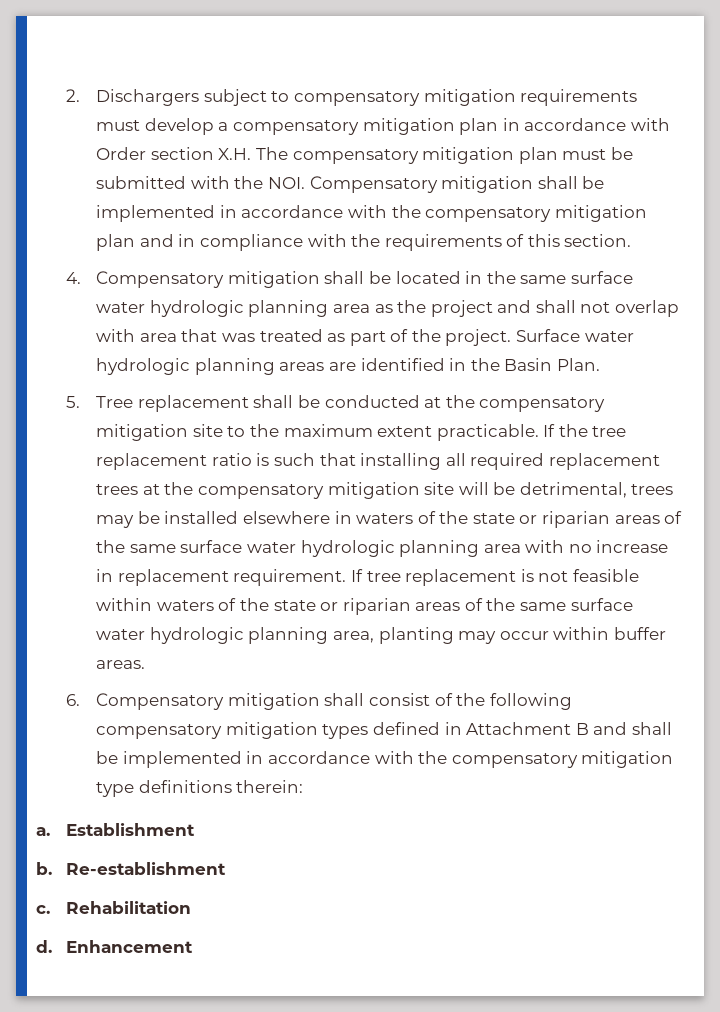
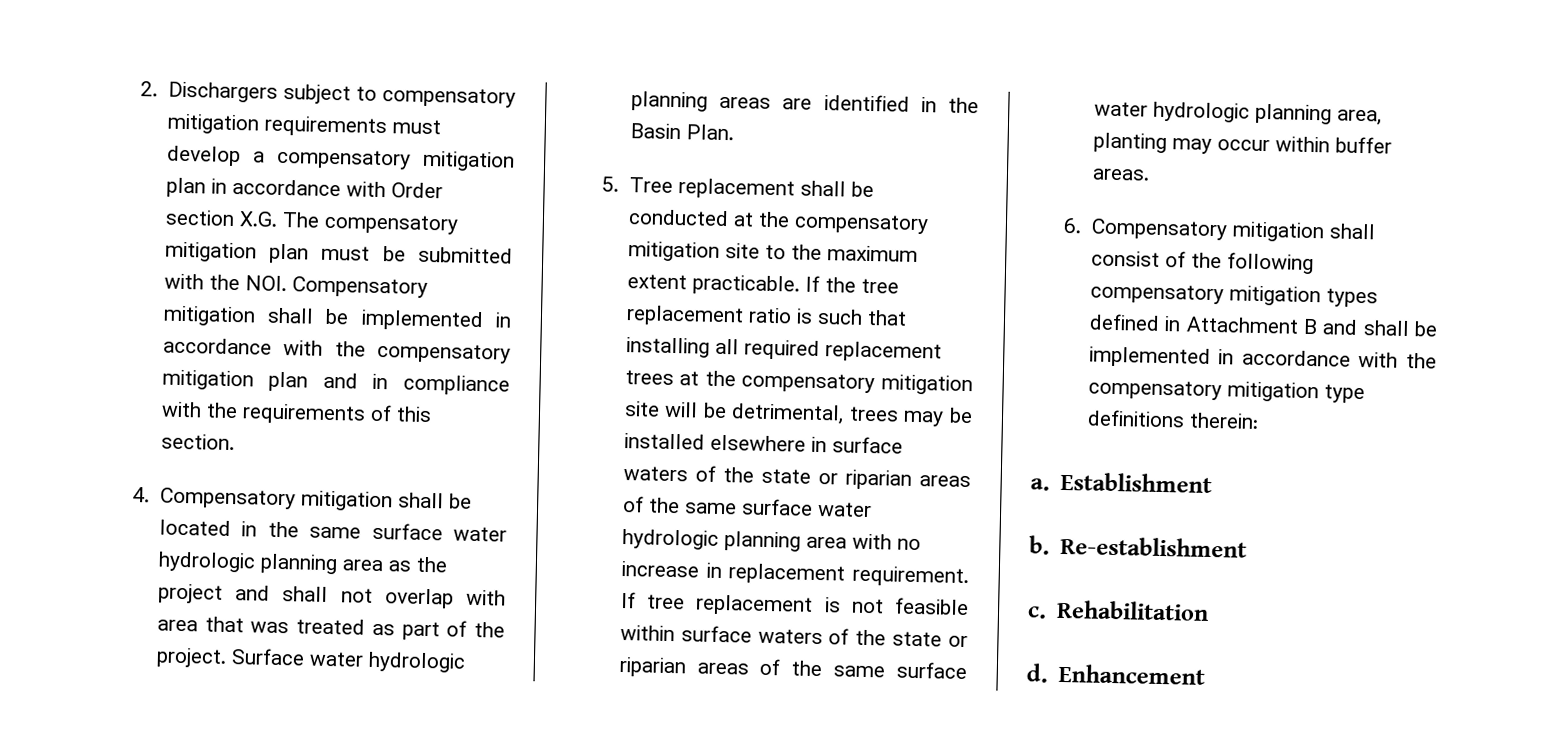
- 2. Dischargers subject to compensatory mitigation requirements must develop a compensatory mitigation plan in accordance with Order section X.H. The compensatory mitigation plan must be submitted with the NOI. Compensatory mitigation shall be implemented in accordance with the compensatory mitigation plan and in compliance with the requirements of this section.
+ 2. Dischargers subject to compensatory mitigation requirements must develop a compensatory mitigation plan in accordance with Order section X.G. The compensatory mitigation plan must be submitted with the NOI. Compensatory mitigation shall be implemented in accordance with the compensatory mitigation plan and in compliance with the requirements of this section.
- If the tree replacement ratio is such that installing all required replacement trees at the compensatory mitigation site will be detrimental, trees may be installed elsewhere in waters of the state or riparian areas of the same surface water hydrologic planning area with no increase in replacement requirement.
+ If the tree replacement ratio is such that installing all required replacement trees at the compensatory mitigation site will be detrimental, trees may be installed elsewhere in surface waters of the state or riparian areas of the same surface water hydrologic planning area with no increase in replacement requirement.
- If tree replacement is not feasible within waters of the state or riparian areas of the same surface water hydrologic planning area, planting may occur within buffer areas.
+ If tree replacement is not feasible within surface waters of the state or riparian areas of the same surface water hydrologic planning area, planting may occur within buffer areas.

